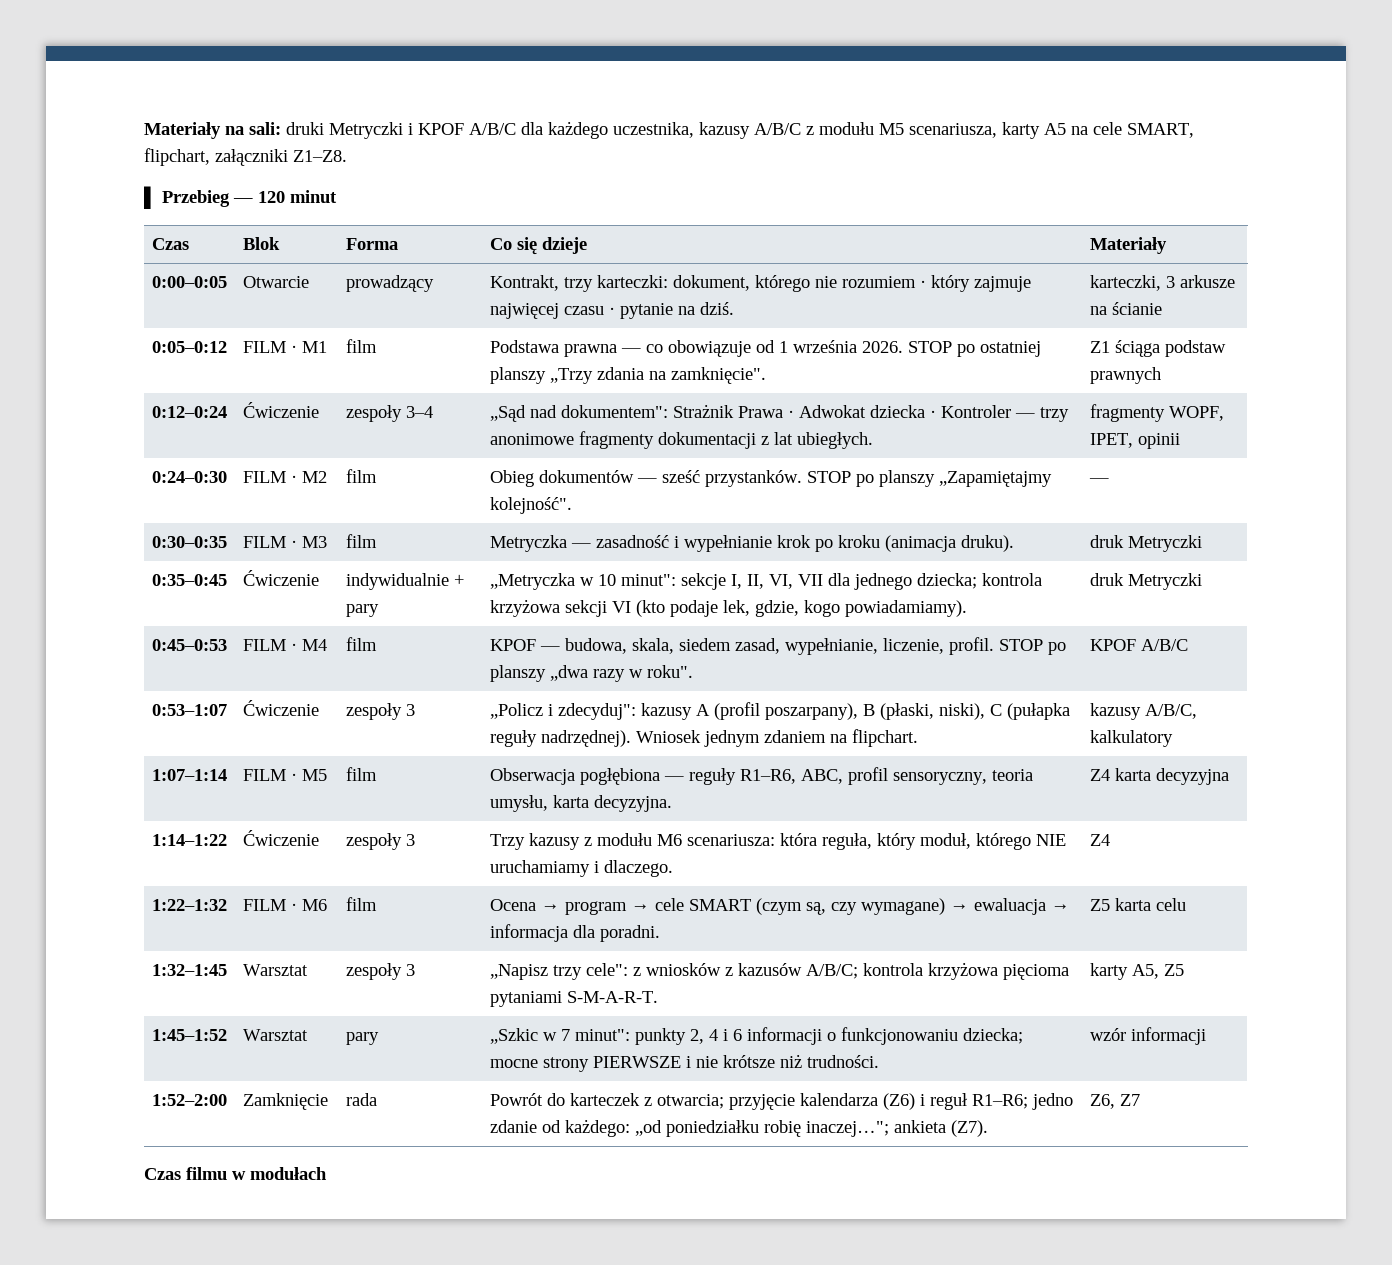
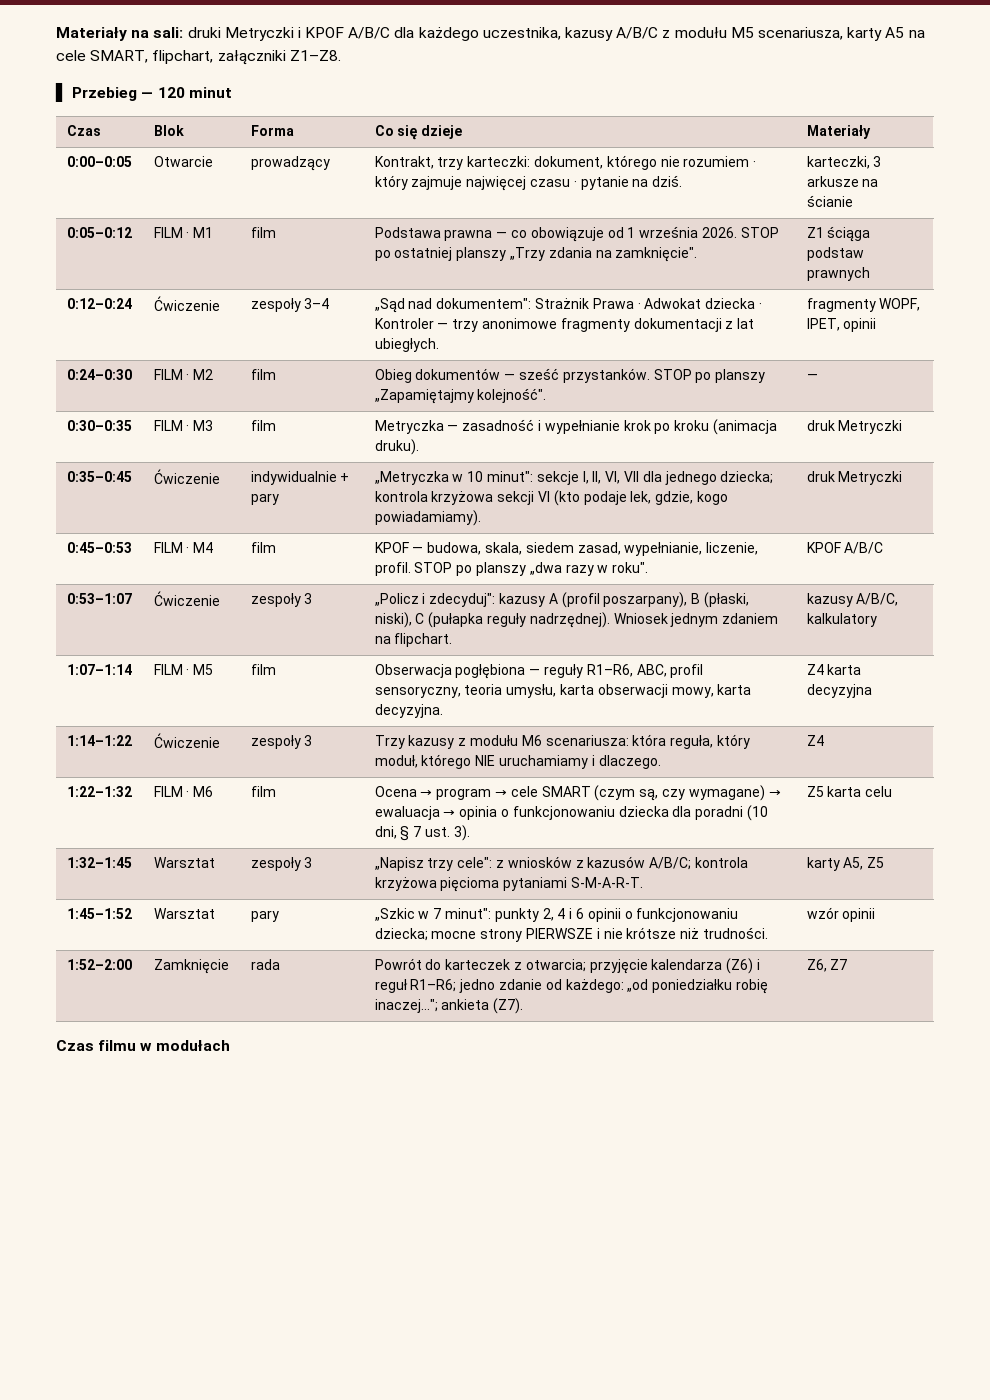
- 1:07–1:14 | FILM · M5 | film | Obserwacja pogłębiona — reguły R1–R6, ABC, profil sensoryczny, teoria umysłu, karta decyzyjna. | Z4 karta decyzyjna
+ 1:07–1:14 | FILM · M5 | film | Obserwacja pogłębiona — reguły R1–R6, ABC, profil sensoryczny, teoria umysłu, karta obserwacji mowy, karta decyzyjna. | Z4 karta decyzyjna
- 1:22–1:32 | FILM · M6 | film | Ocena → program → cele SMART (czym są, czy wymagane) → ewaluacja → informacja dla poradni. | Z5 karta celu
+ 1:22–1:32 | FILM · M6 | film | Ocena → program → cele SMART (czym są, czy wymagane) → ewaluacja → opinia o funkcjonowaniu dziecka dla poradni (10 dni, § 7 ust. 3). | Z5 karta celu
- 1:45–1:52 | Warsztat | pary | „Szkic w 7 minut": punkty 2, 4 i 6 informacji o funkcjonowaniu dziecka; mocne strony PIERWSZE i nie krótsze niż trudności. | wzór informacji
+ 1:45–1:52 | Warsztat | pary | „Szkic w 7 minut": punkty 2, 4 i 6 opinii o funkcjonowaniu dziecka; mocne strony PIERWSZE i nie krótsze niż trudności. | wzór opinii

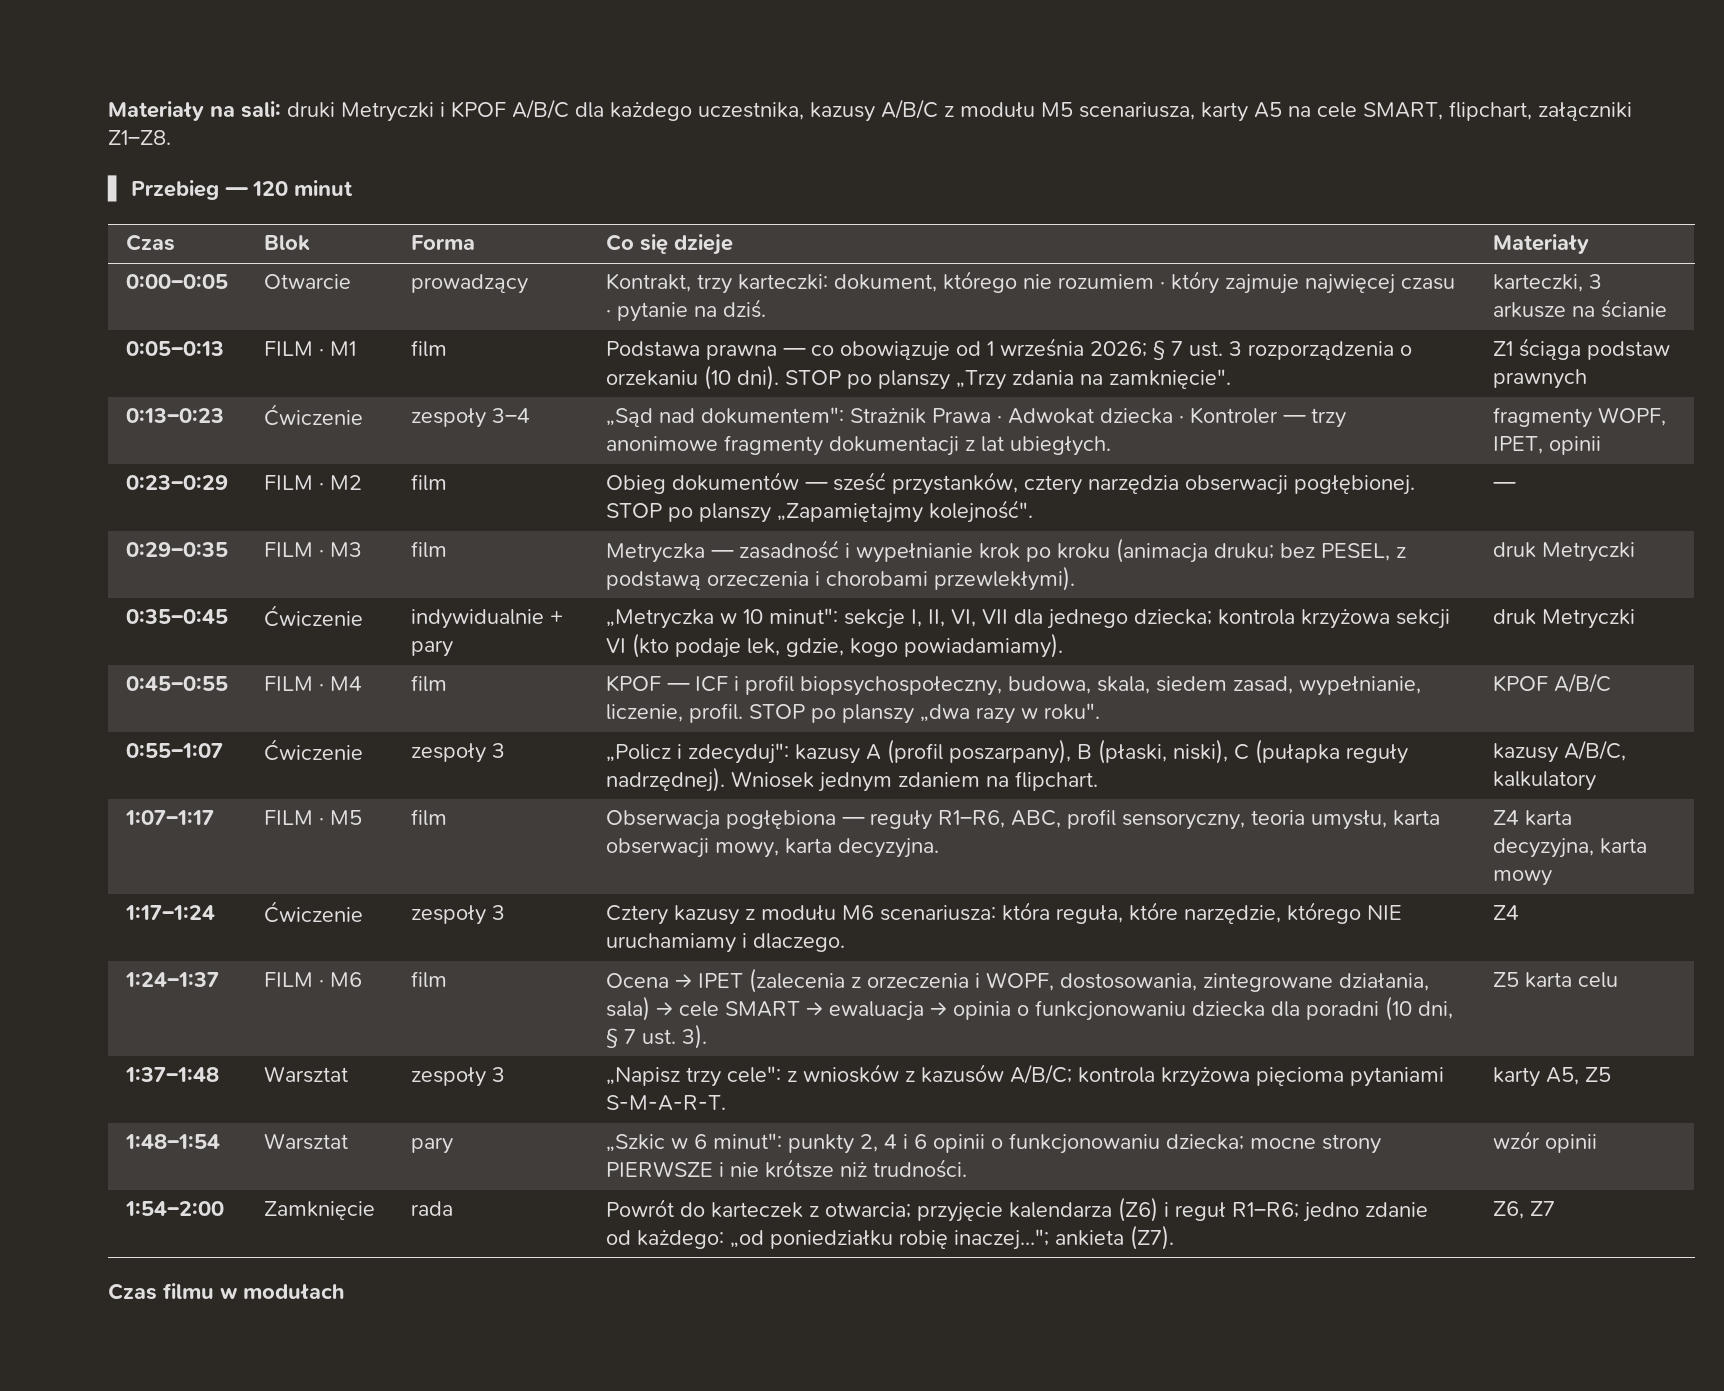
- 0:05–0:12 | FILM · M1 | film | Podstawa prawna — co obowiązuje od 1 września 2026. STOP po ostatniej planszy „Trzy zdania na zamknięcie". | Z1 ściąga podstaw prawnych
+ 0:05–0:13 | FILM · M1 | film | Podstawa prawna — co obowiązuje od 1 września 2026; § 7 ust. 3 rozporządzenia o orzekaniu (10 dni). STOP po planszy „Trzy zdania na zamknięcie". | Z1 ściąga podstaw prawnych
- 0:12–0:24 | Ćwiczenie | zespoły 3–4 | „Sąd nad dokumentem": Strażnik Prawa · Adwokat dziecka · Kontroler — trzy anonimowe fragmenty dokumentacji z lat ubiegłych. | fragmenty WOPF, IPET, opinii
+ 0:13–0:23 | Ćwiczenie | zespoły 3–4 | „Sąd nad dokumentem": Strażnik Prawa · Adwokat dziecka · Kontroler — trzy anonimowe fragmenty dokumentacji z lat ubiegłych. | fragmenty WOPF, IPET, opinii
- 0:24–0:30 | FILM · M2 | film | Obieg dokumentów — sześć przystanków. STOP po planszy „Zapamiętajmy kolejność". | —
+ 0:23–0:29 | FILM · M2 | film | Obieg dokumentów — sześć przystanków, cztery narzędzia obserwacji pogłębionej. STOP po planszy „Zapamiętajmy kolejność". | —
- 0:30–0:35 | FILM · M3 | film | Metryczka — zasadność i wypełnianie krok po kroku (animacja druku). | druk Metryczki
+ 0:29–0:35 | FILM · M3 | film | Metryczka — zasadność i wypełnianie krok po kroku (animacja druku; bez PESEL, z podstawą orzeczenia i chorobami przewlekłymi). | druk Metryczki
- 0:45–0:53 | FILM · M4 | film | KPOF — budowa, skala, siedem zasad, wypełnianie, liczenie, profil. STOP po planszy „dwa razy w roku". | KPOF A/B/C
+ 0:45–0:55 | FILM · M4 | film | KPOF — ICF i profil biopsychospołeczny, budowa, skala, siedem zasad, wypełnianie, liczenie, profil. STOP po planszy „dwa razy w roku". | KPOF A/B/C
- 0:53–1:07 | Ćwiczenie | zespoły 3 | „Policz i zdecyduj": kazusy A (profil poszarpany), B (płaski, niski), C (pułapka reguły nadrzędnej). Wniosek jednym zdaniem na flipchart. | kazusy A/B/C, kalkulatory
+ 0:55–1:07 | Ćwiczenie | zespoły 3 | „Policz i zdecyduj": kazusy A (profil poszarpany), B (płaski, niski), C (pułapka reguły nadrzędnej). Wniosek jednym zdaniem na flipchart. | kazusy A/B/C, kalkulatory
- 1:07–1:14 | FILM · M5 | film | Obserwacja pogłębiona — reguły R1–R6, ABC, profil sensoryczny, teoria umysłu, karta obserwacji mowy, karta decyzyjna. | Z4 karta decyzyjna
- 1:14–1:22 | Ćwiczenie | zespoły 3 | Trzy kazusy z modułu M6 scenariusza: która reguła, który moduł, którego NIE uruchamiamy i dlaczego. | Z4
+ 1:07–1:17 | FILM · M5 | film | Obserwacja pogłębiona — reguły R1–R6, ABC, profil sensoryczny, teoria umysłu, karta obserwacji mowy, karta decyzyjna. | Z4 karta decyzyjna, karta mowy
+ 1:17–1:24 | Ćwiczenie | zespoły 3 | Cztery kazusy z modułu M6 scenariusza: która reguła, które narzędzie, którego NIE uruchamiamy i dlaczego. | Z4
- 1:22–1:32 | FILM · M6 | film | Ocena → program → cele SMART (czym są, czy wymagane) → ewaluacja → opinia o funkcjonowaniu dziecka dla poradni (10 dni, § 7 ust. 3). | Z5 karta celu
+ 1:24–1:37 | FILM · M6 | film | Ocena → IPET (zalecenia z orzeczenia i WOPF, dostosowania, zintegrowane działania, sala) → cele SMART → ewaluacja → opinia o funkcjonowaniu dziecka dla poradni (10 dni, § 7 ust. 3). | Z5 karta celu
- 1:32–1:45 | Warsztat | zespoły 3 | „Napisz trzy cele": z wniosków z kazusów A/B/C; kontrola krzyżowa pięcioma pytaniami S-M-A-R-T. | karty A5, Z5
+ 1:37–1:48 | Warsztat | zespoły 3 | „Napisz trzy cele": z wniosków z kazusów A/B/C; kontrola krzyżowa pięcioma pytaniami S-M-A-R-T. | karty A5, Z5
- 1:45–1:52 | Warsztat | pary | „Szkic w 7 minut": punkty 2, 4 i 6 opinii o funkcjonowaniu dziecka; mocne strony PIERWSZE i nie krótsze niż trudności. | wzór opinii
+ 1:48–1:54 | Warsztat | pary | „Szkic w 6 minut": punkty 2, 4 i 6 opinii o funkcjonowaniu dziecka; mocne strony PIERWSZE i nie krótsze niż trudności. | wzór opinii
- 1:52–2:00 | Zamknięcie | rada | Powrót do karteczek z otwarcia; przyjęcie kalendarza (Z6) i reguł R1–R6; jedno zdanie od każdego: „od poniedziałku robię inaczej…"; ankieta (Z7). | Z6, Z7
+ 1:54–2:00 | Zamknięcie | rada | Powrót do karteczek z otwarcia; przyjęcie kalendarza (Z6) i reguł R1–R6; jedno zdanie od każdego: „od poniedziałku robię inaczej…"; ankieta (Z7). | Z6, Z7

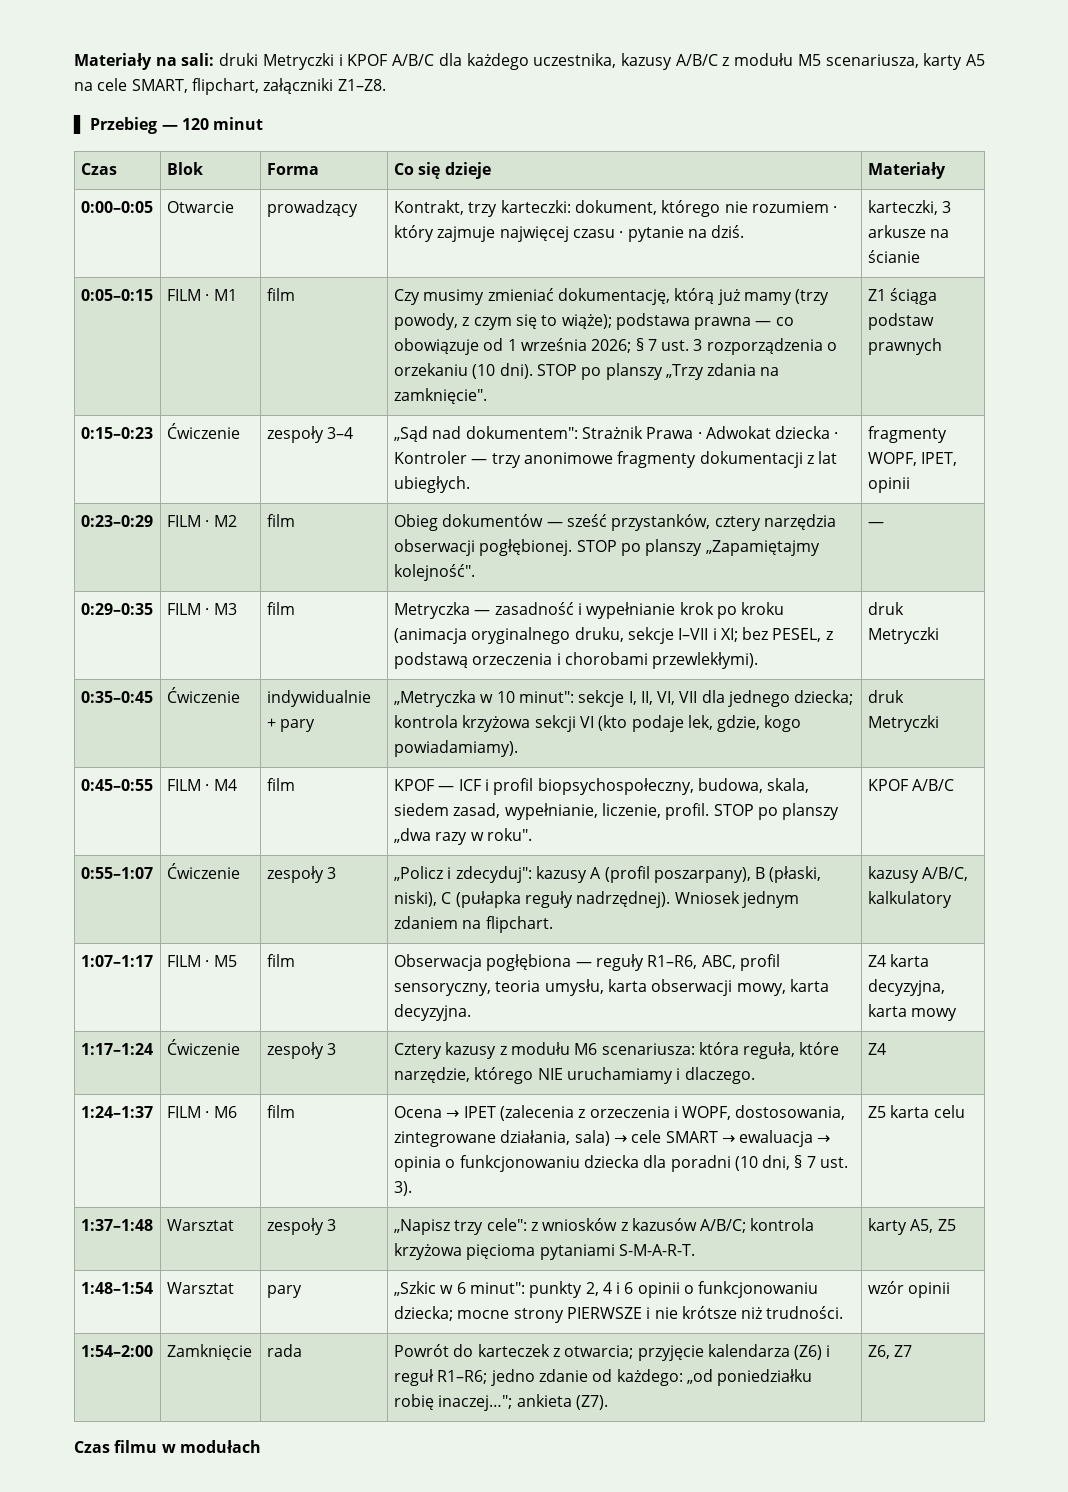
- 0:05–0:13
+ 0:05–0:15
- Podstawa prawna — co obowiązuje od 1 września 2026; § 7 ust. 3 rozporządzenia o orzekaniu (10 dni).
+ Czy musimy zmieniać dokumentację, którą już mamy (trzy powody, z czym się to wiąże); podstawa prawna — co obowiązuje od 1 września 2026; § 7 ust. 3 rozporządzenia o orzekaniu (10 dni).
- 0:13–0:23 | Ćwiczenie | zespoły 3–4 | „Sąd nad dokumentem": Strażnik Prawa · Adwokat dziecka · Kontroler — trzy anonimowe fragmenty dokumentacji z lat ubiegłych. | fragmenty WOPF, IPET, opinii
+ 0:15–0:23 | Ćwiczenie | zespoły 3–4 | „Sąd nad dokumentem": Strażnik Prawa · Adwokat dziecka · Kontroler — trzy anonimowe fragmenty dokumentacji z lat ubiegłych. | fragmenty WOPF, IPET, opinii
- 0:29–0:35 | FILM · M3 | film | Metryczka — zasadność i wypełnianie krok po kroku (animacja druku; bez PESEL, z podstawą orzeczenia i chorobami przewlekłymi). | druk Metryczki
+ 0:29–0:35 | FILM · M3 | film | Metryczka — zasadność i wypełnianie krok po kroku (animacja oryginalnego druku, sekcje I–VII i XI; bez PESEL, z podstawą orzeczenia i chorobami przewlekłymi). | druk Metryczki

